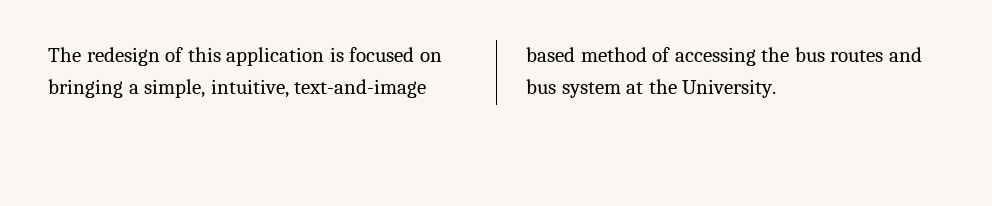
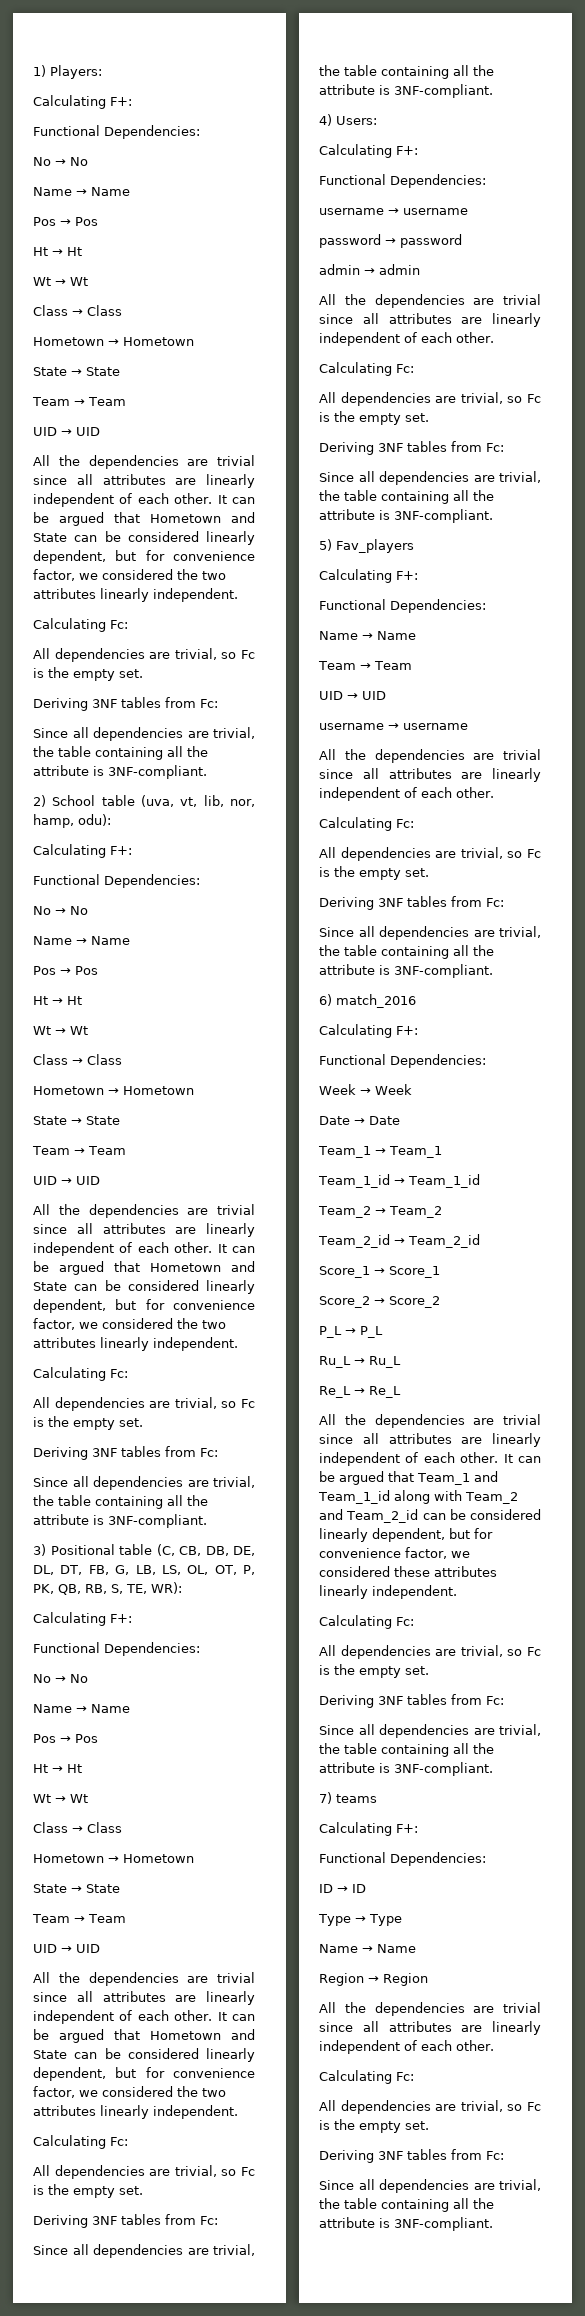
- The redesign of this application is focused on bringing a simple, intuitive, text-and-image based method of accessing the bus routes and bus system at the University.
+ 1) Players:
+ Calculating F+:
+ Functional Dependencies:
+ No → No
+ Name → Name
+ Pos → Pos
+ Ht → Ht
+ Wt → Wt
+ Class → Class
+ Hometown → Hometown
+ State → State
+ Team → Team
+ UID → UID
+ All the dependencies are trivial since all attributes are linearly independent of each other. It can be argued that Hometown and State can be considered linearly dependent, but for convenience factor, we considered the two attributes linearly independent.
+ Calculating Fc:
+ All dependencies are trivial, so Fc is the empty set.
+ Deriving 3NF tables from Fc:
+ Since all dependencies are trivial, the table containing all the attribute is 3NF-compliant.
+ 2) School table (uva, vt, lib, nor, hamp, odu):
+ Calculating F+:
+ Functional Dependencies:
+ No → No
+ Name → Name
+ Pos → Pos
+ Ht → Ht
+ Wt → Wt
+ Class → Class
+ Hometown → Hometown
+ State → State
+ Team → Team
+ UID → UID
+ All the dependencies are trivial since all attributes are linearly independent of each other. It can be argued that Hometown and State can be considered linearly dependent, but for convenience factor, we considered the two attributes linearly independent.
+ Calculating Fc:
+ All dependencies are trivial, so Fc is the empty set.
+ Deriving 3NF tables from Fc:
+ Since all dependencies are trivial, the table containing all the attribute is 3NF-compliant.
+ 3) Positional table (C, CB, DB, DE, DL, DT, FB, G, LB, LS, OL, OT, P, PK, QB, RB, S, TE, WR):
+ Calculating F+:
+ Functional Dependencies:
+ No → No
+ Name → Name
+ Pos → Pos
+ Ht → Ht
+ Wt → Wt
+ Class → Class
+ Hometown → Hometown
+ State → State
+ Team → Team
+ UID → UID
+ All the dependencies are trivial since all attributes are linearly independent of each other. It can be argued that Hometown and State can be considered linearly dependent, but for convenience factor, we considered the two attributes linearly independent.
+ Calculating Fc:
+ All dependencies are trivial, so Fc is the empty set.
+ Deriving 3NF tables from Fc:
+ Since all dependencies are trivial, the table containing all the attribute is 3NF-compliant.
+ 4) Users:
+ Calculating F+:
+ Functional Dependencies:
+ username → username
+ password → password
+ admin → admin
+ All the dependencies are trivial since all attributes are linearly independent of each other.
+ Calculating Fc:
+ All dependencies are trivial, so Fc is the empty set.
+ Deriving 3NF tables from Fc:
+ Since all dependencies are trivial, the table containing all the attribute is 3NF-compliant.
+ 5) Fav_players
+ Calculating F+:
+ Functional Dependencies:
+ Name → Name
+ Team → Team
+ UID → UID
+ username → username
+ All the dependencies are trivial since all attributes are linearly independent of each other.
+ Calculating Fc:
+ All dependencies are trivial, so Fc is the empty set.
+ Deriving 3NF tables from Fc:
+ Since all dependencies are trivial, the table containing all the attribute is 3NF-compliant.
+ 6) match_2016
+ Calculating F+:
+ Functional Dependencies:
+ Week → Week
+ Date → Date
+ Team_1 → Team_1
+ Team_1_id → Team_1_id
+ Team_2 → Team_2
+ Team_2_id → Team_2_id
+ Score_1 → Score_1
+ Score_2 → Score_2
+ P_L → P_L
+ Ru_L → Ru_L
+ Re_L → Re_L
+ All the dependencies are trivial since all attributes are linearly independent of each other. It can be argued that Team_1 and Team_1_id along with Team_2 and Team_2_id can be considered linearly dependent, but for convenience factor, we considered these attributes linearly independent.
+ Calculating Fc:
+ All dependencies are trivial, so Fc is the empty set.
+ Deriving 3NF tables from Fc:
+ Since all dependencies are trivial, the table containing all the attribute is 3NF-compliant.
+ 7) teams
+ Calculating F+:
+ Functional Dependencies:
+ ID → ID
+ Type → Type
+ Name → Name
+ Region → Region
+ All the dependencies are trivial since all attributes are linearly independent of each other.
+ Calculating Fc:
+ All dependencies are trivial, so Fc is the empty set.
+ Deriving 3NF tables from Fc:
+ Since all dependencies are trivial, the table containing all the attribute is 3NF-compliant.

